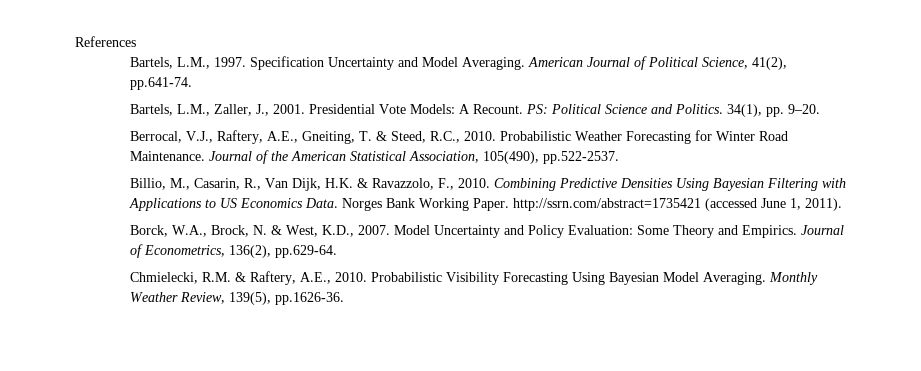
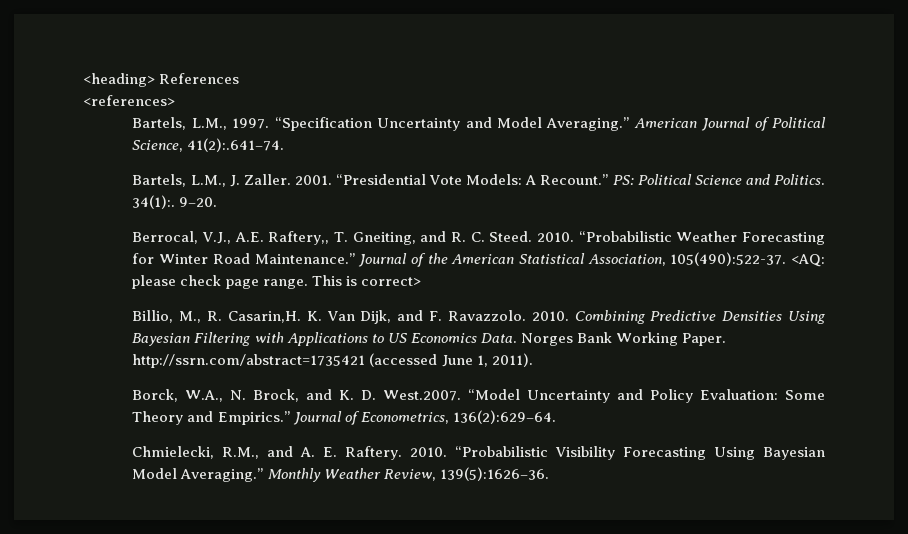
- References
+ <heading> References
+ <references>
- Specification Uncertainty and Model Averaging.
+ “Specification Uncertainty and Model Averaging.”
- American Journal of Political Science, 41(2), pp.641-74.
- Bartels, L.M., Zaller, J., 2001. Presidential Vote Models: A Recount.
+ American Journal of Political Science, 41(2):.641–74.
+ Bartels, L.M., J. Zaller. 2001. “Presidential Vote Models: A Recount.”
- 34(1), pp. 9–20.
+ 34(1):. 9–20.
- Berrocal, V.J., Raftery, A.E., Gneiting, T. & Steed, R.C., 2010. Probabilistic Weather Forecasting for Winter Road Maintenance.
+ Berrocal, V.J., A.E. Raftery,, T. Gneiting, and R. C. Steed. 2010. “Probabilistic Weather Forecasting for Winter Road Maintenance.”
- Journal of the American Statistical Association, 105(490), pp.522-2537.
- Billio, M., Casarin, R., Van Dijk, H.K. & Ravazzolo, F., 2010.
+ Journal of the American Statistical Association, 105(490):522-37. <AQ: please check page range. This is correct>
+ Billio, M., R. Casarin,H. K. Van Dijk, and F. Ravazzolo. 2010.
- Borck, W.A., Brock, N. & West, K.D., 2007. Model Uncertainty and Policy Evaluation: Some Theory and Empirics.
+ Borck, W.A., N. Brock, and K. D. West.2007. “Model Uncertainty and Policy Evaluation: Some Theory and Empirics.”
- Journal of Econometrics, 136(2), pp.629-64.
+ Journal of Econometrics, 136(2):629–64.
- Chmielecki, R.M. & Raftery, A.E., 2010. Probabilistic Visibility Forecasting Using Bayesian Model Averaging.
+ Chmielecki, R.M., and A. E. Raftery. 2010. “Probabilistic Visibility Forecasting Using Bayesian Model Averaging.”
- Monthly Weather Review, 139(5), pp.1626-36.
+ Monthly Weather Review, 139(5):1626–36.

